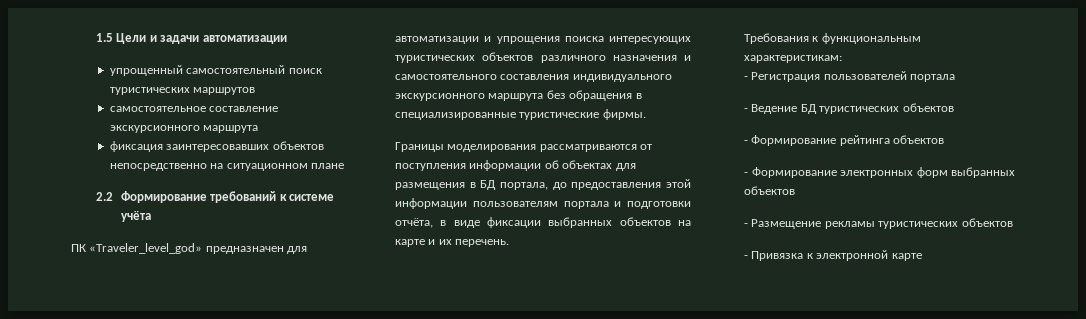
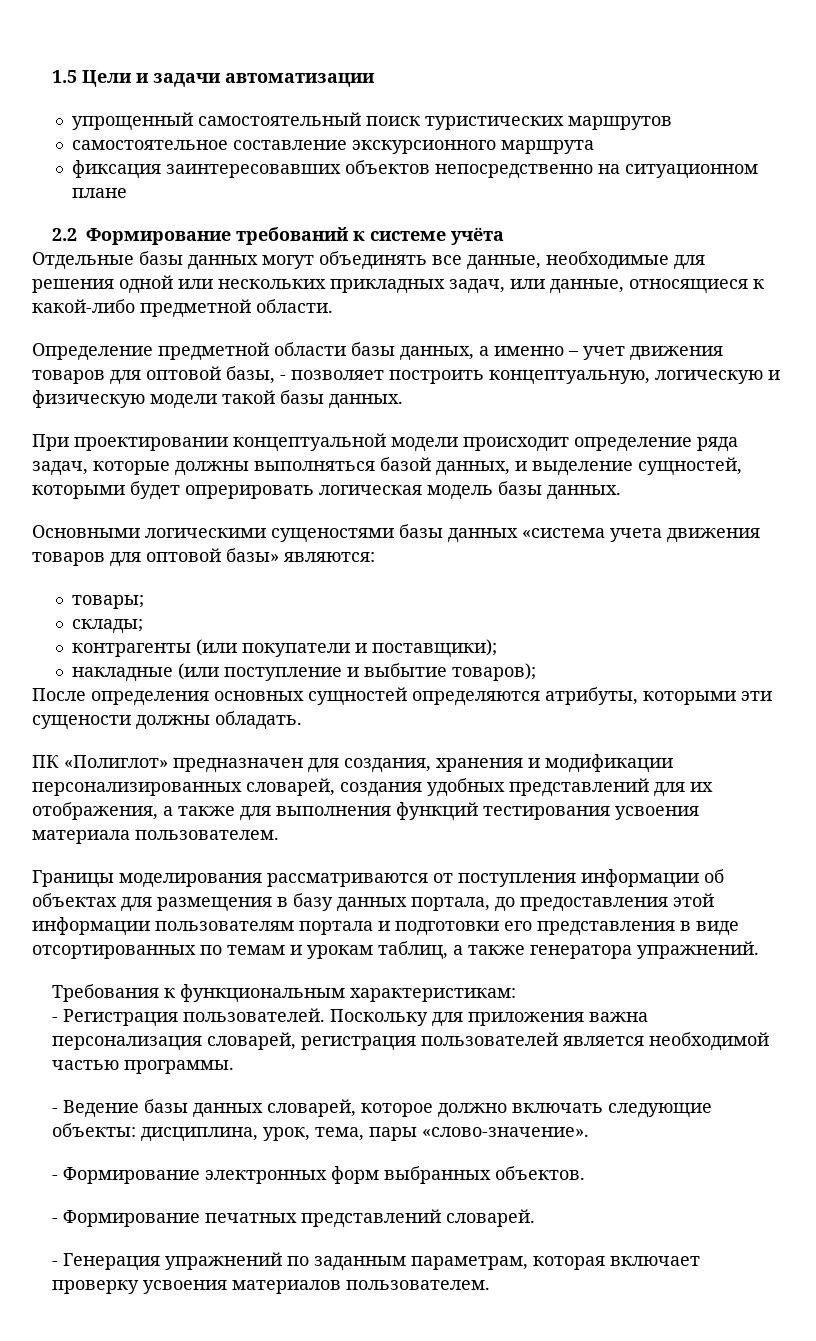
+ Отдельные базы данных могут объединять все данные, необходимые для решения одной или нескольких прикладных задач, или данные, относящиеся к какой-либо предметной области.
+ Определение предметной области базы данных, а именно – учет движения товаров для оптовой базы, - позволяет построить концептуальную, логическую и физическую модели такой базы данных.
+ При проектировании концептуальной модели происходит определение ряда задач, которые должны выполняться базой данных, и выделение сущностей, которыми будет опрерировать логическая модель базы данных.
+ Основными логическими сущеностями базы данных «система учета движения товаров для оптовой базы» являются:
+ товары;
+ склады;
+ контрагенты (или покупатели и поставщики);
+ накладные (или поступление и выбытие товаров);
+ После определения основных сущностей определяются атрибуты, которыми эти сущености должны обладать.
- ПК «Traveler_level_god» предназначен для автоматизации и упрощения поиска интересующих туристических объектов различного назначения и самостоятельного составления индивидуального экскурсионного маршрута без обращения в специализированные туристические фирмы.
+ ПК «Полиглот» предназначен для создания, хранения и модификации персонализированных словарей, создания удобных представлений для их отображения, а также для выполнения функций тестирования усвоения материала пользователем.
- Границы моделирования рассматриваются от поступления информации об объектах для размещения в БД портала, до предоставления этой информации пользователям портала и подготовки отчёта, в виде фиксации выбранных объектов на карте и их перечень.
+ Границы моделирования рассматриваются от поступления информации об объектах для размещения в базу данных портала, до предоставления этой информации пользователям портала и подготовки его представления в виде отсортированных по темам и урокам таблиц, а также генератора упражнений.
- - Регистрация пользователей портала
- - Ведение БД туристических объектов
- - Формирование рейтинга объектов
+ - Регистрация пользователей. Поскольку для приложения важна персонализация словарей, регистрация пользователей является необходимой частью программы.
+ - Ведение базы данных словарей, которое должно включать следующие объекты: дисциплина, урок, тема, пары «слово-значение».
- - Формирование электронных форм выбранных объектов
- - Размещение рекламы туристических объектов
- - Привязка к электронной карте
+ - Формирование электронных форм выбранных объектов.
+ - Формирование печатных представлений словарей.
+ - Генерация упражнений по заданным параметрам, которая включает проверку усвоения материалов пользователем.

